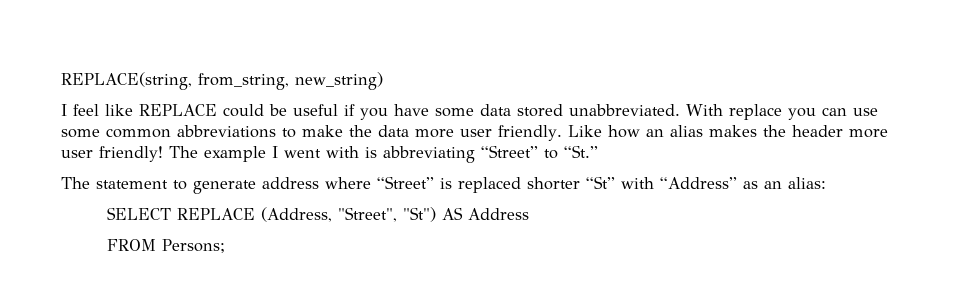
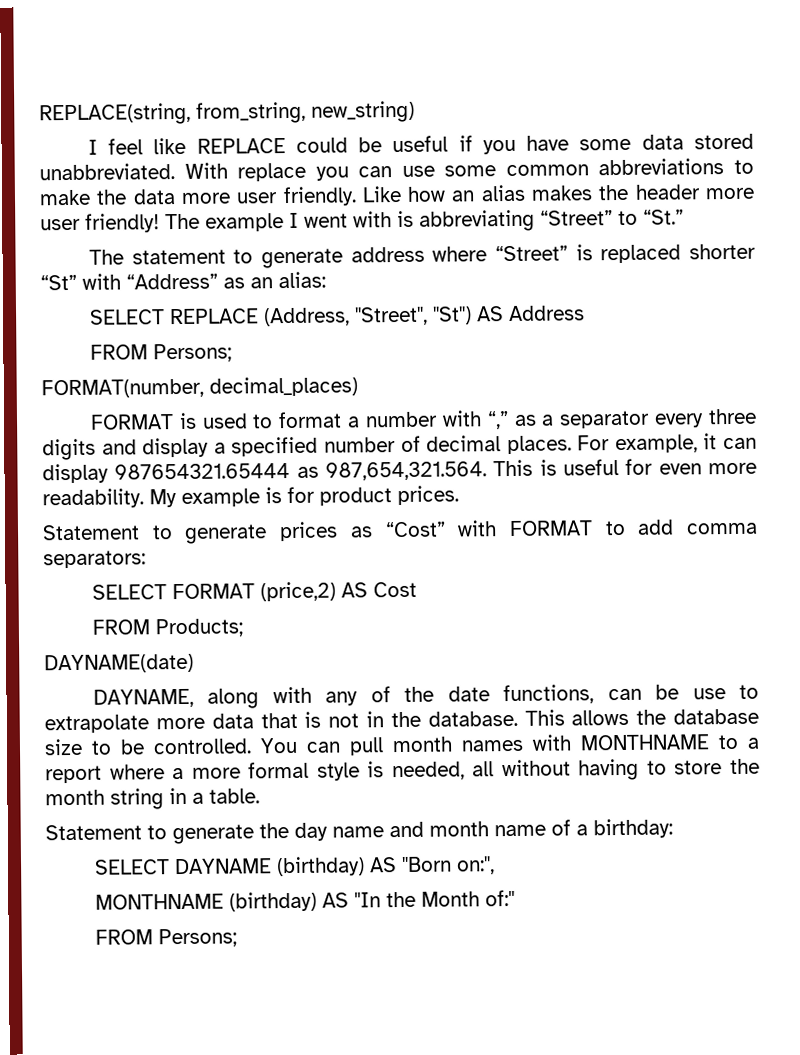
+ FORMAT(number, decimal_places)
+ FORMAT is used to format a number with “,” as a separator every three digits and display a specified number of decimal places. For example, it can display 987654321.65444 as 987,654,321.564. This is useful for even more readability. My example is for product prices.
+ Statement to generate prices as “Cost” with FORMAT to add comma separators:
+ SELECT FORMAT (price,2) AS Cost
+ FROM Products;
+ DAYNAME(date)
+ DAYNAME, along with any of the date functions, can be use to extrapolate more data that is not in the database. This allows the database size to be controlled. You can pull month names with MONTHNAME to a report where a more formal style is needed, all without having to store the month string in a table.
+ Statement to generate the day name and month name of a birthday:
+ SELECT DAYNAME (birthday) AS "Born on:",
+ MONTHNAME (birthday) AS "In the Month of:"
+ FROM Persons;

